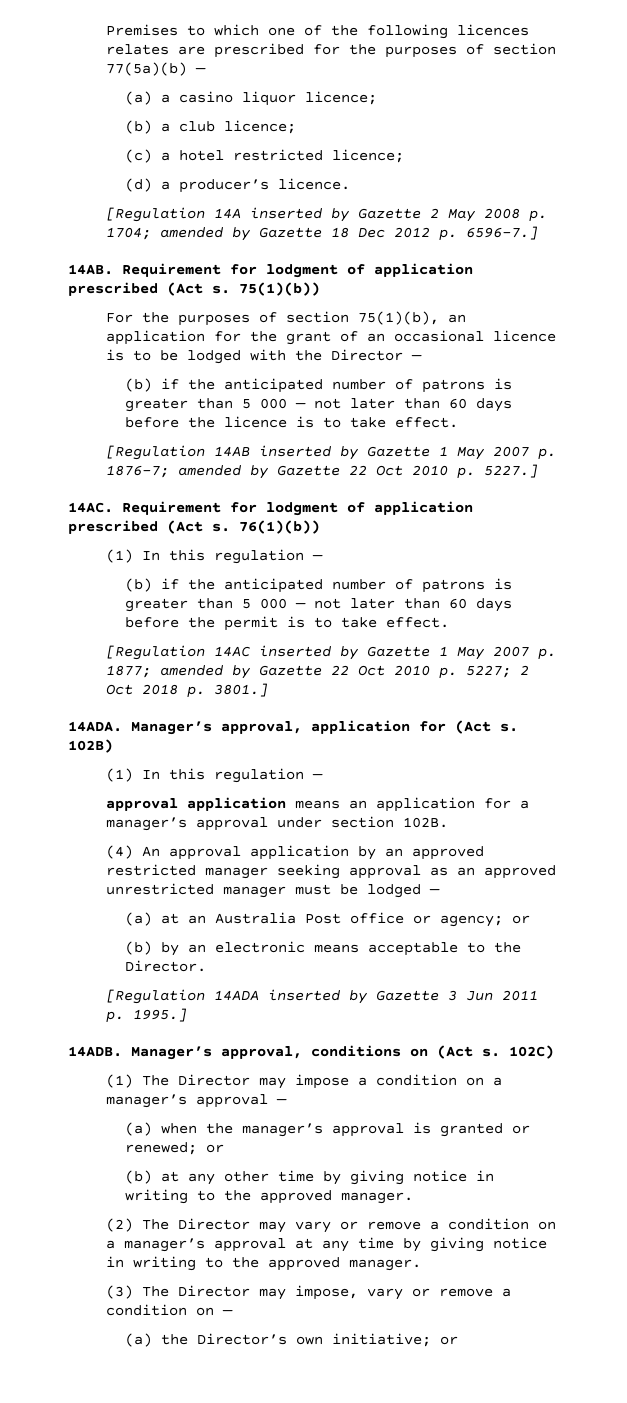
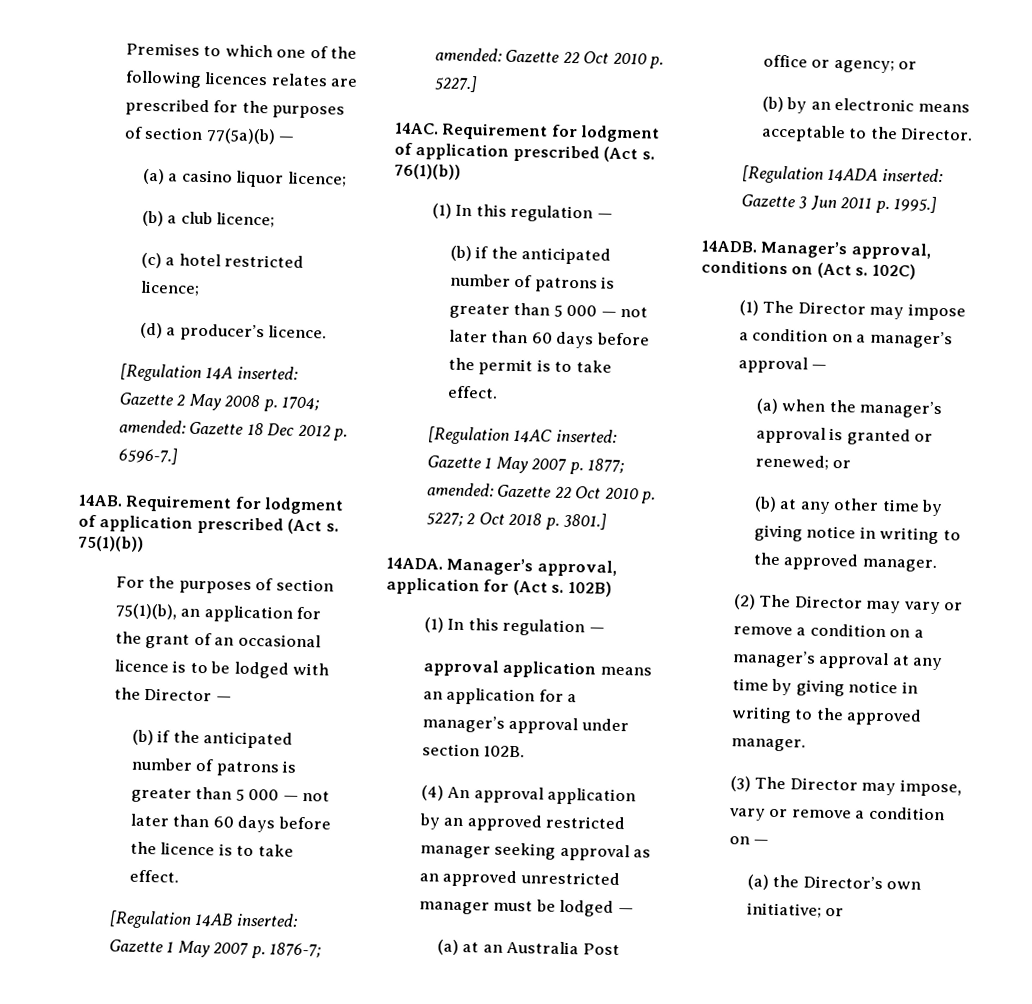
- [Regulation 14A inserted by Gazette 2 May 2008 p. 1704; amended by Gazette 18 Dec 2012 p. 6596-7.]
+ [Regulation 14A inserted: Gazette 2 May 2008 p. 1704; amended: Gazette 18 Dec 2012 p. 6596-7.]
- [Regulation 14AB inserted by Gazette 1 May 2007 p. 1876-7; amended by Gazette 22 Oct 2010 p. 5227.]
+ [Regulation 14AB inserted: Gazette 1 May 2007 p. 1876-7; amended: Gazette 22 Oct 2010 p. 5227.]
- [Regulation 14AC inserted by Gazette 1 May 2007 p. 1877; amended by Gazette 22 Oct 2010 p. 5227; 2 Oct 2018 p. 3801.]
+ [Regulation 14AC inserted: Gazette 1 May 2007 p. 1877; amended: Gazette 22 Oct 2010 p. 5227; 2 Oct 2018 p. 3801.]
- [Regulation 14ADA inserted by Gazette 3 Jun 2011 p. 1995.]
+ [Regulation 14ADA inserted: Gazette 3 Jun 2011 p. 1995.]

